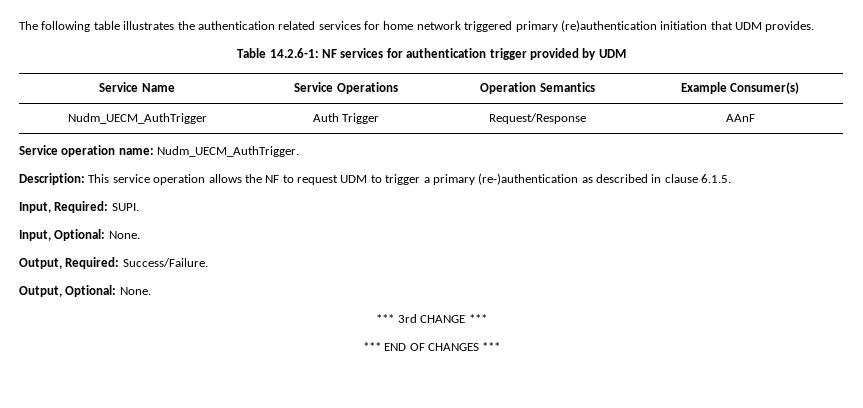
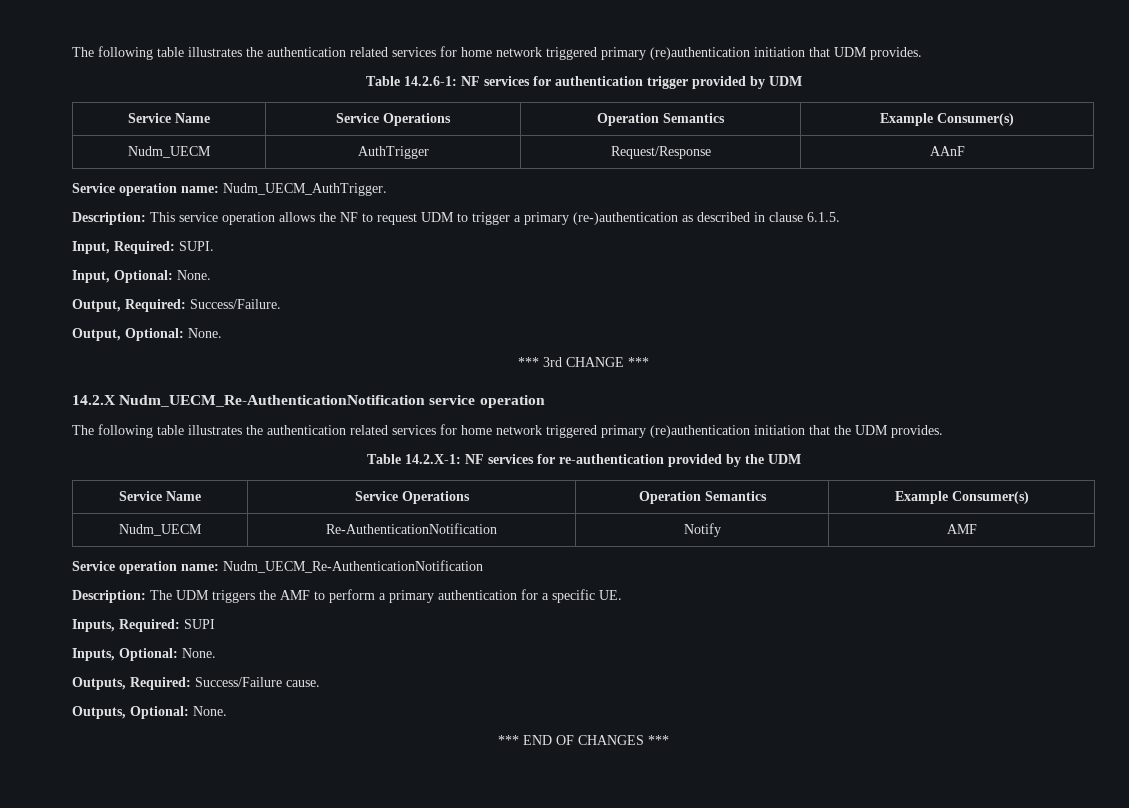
- Nudm_UECM_AuthTrigger | Auth Trigger | Request/Response | AAnF
+ Nudm_UECM | AuthTrigger | Request/Response | AAnF
+ 14.2.X Nudm_UECM_Re-AuthenticationNotification service operation
+ The following table illustrates the authentication related services for home network triggered primary (re)authentication initiation that the UDM provides.
+ Table 14.2.X-1: NF services for re-authentication provided by the UDM
+ Service Name | Service Operations | Operation Semantics | Example Consumer(s)
+ Nudm_UECM | Re-AuthenticationNotification | Notify | AMF
+ Service operation name: Nudm_UECM_Re-AuthenticationNotification
+ Description: The UDM triggers the AMF to perform a primary authentication for a specific UE.
+ Inputs, Required: SUPI
+ Inputs, Optional: None.
+ Outputs, Required: Success/Failure cause.
+ Outputs, Optional: None.

